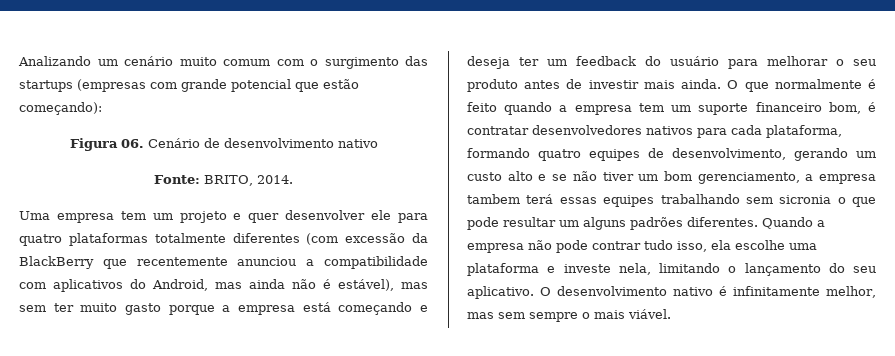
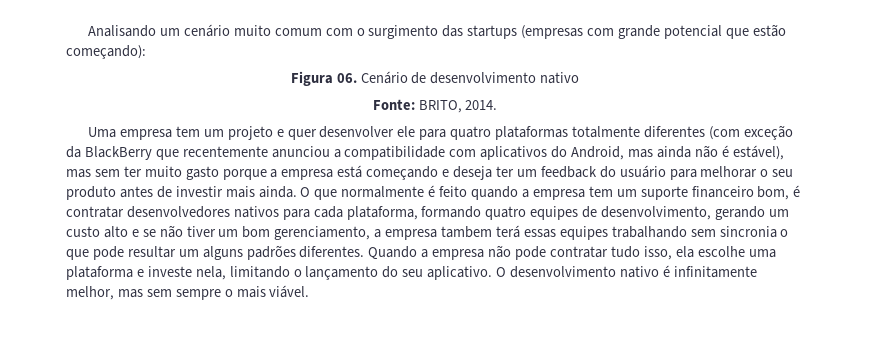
- Analizando um cenário muito comum com o surgimento das startups (empresas com grande potencial que estão começando):
+ Analisando um cenário muito comum com o surgimento das startups (empresas com grande potencial que estão começando):
- Uma empresa tem um projeto e quer desenvolver ele para quatro plataformas totalmente diferentes (com excessão da BlackBerry que recentemente anunciou a compatibilidade com aplicativos do Android, mas ainda não é estável), mas sem ter muito gasto porque a empresa está começando e deseja ter um feedback do usuário para melhorar o seu produto antes de investir mais ainda.
+ Uma empresa tem um projeto e quer desenvolver ele para quatro plataformas totalmente diferentes (com exceção da BlackBerry que recentemente anunciou a compatibilidade com aplicativos do Android, mas ainda não é estável), mas sem ter muito gasto porque a empresa está começando e deseja ter um feedback do usuário para melhorar o seu produto antes de investir mais ainda.
- O que normalmente é feito quando a empresa tem um suporte financeiro bom, é contratar desenvolvedores nativos para cada plataforma, formando quatro equipes de desenvolvimento, gerando um custo alto e se não tiver um bom gerenciamento, a empresa tambem terá essas equipes trabalhando sem sicronia o que pode resultar um alguns padrões diferentes.
+ O que normalmente é feito quando a empresa tem um suporte financeiro bom, é contratar desenvolvedores nativos para cada plataforma, formando quatro equipes de desenvolvimento, gerando um custo alto e se não tiver um bom gerenciamento, a empresa tambem terá essas equipes trabalhando sem sincronia o que pode resultar um alguns padrões diferentes.
- Quando a empresa não pode contrar tudo isso, ela escolhe uma plataforma e investe nela, limitando o lançamento do seu aplicativo.
+ Quando a empresa não pode contratar tudo isso, ela escolhe uma plataforma e investe nela, limitando o lançamento do seu aplicativo.

